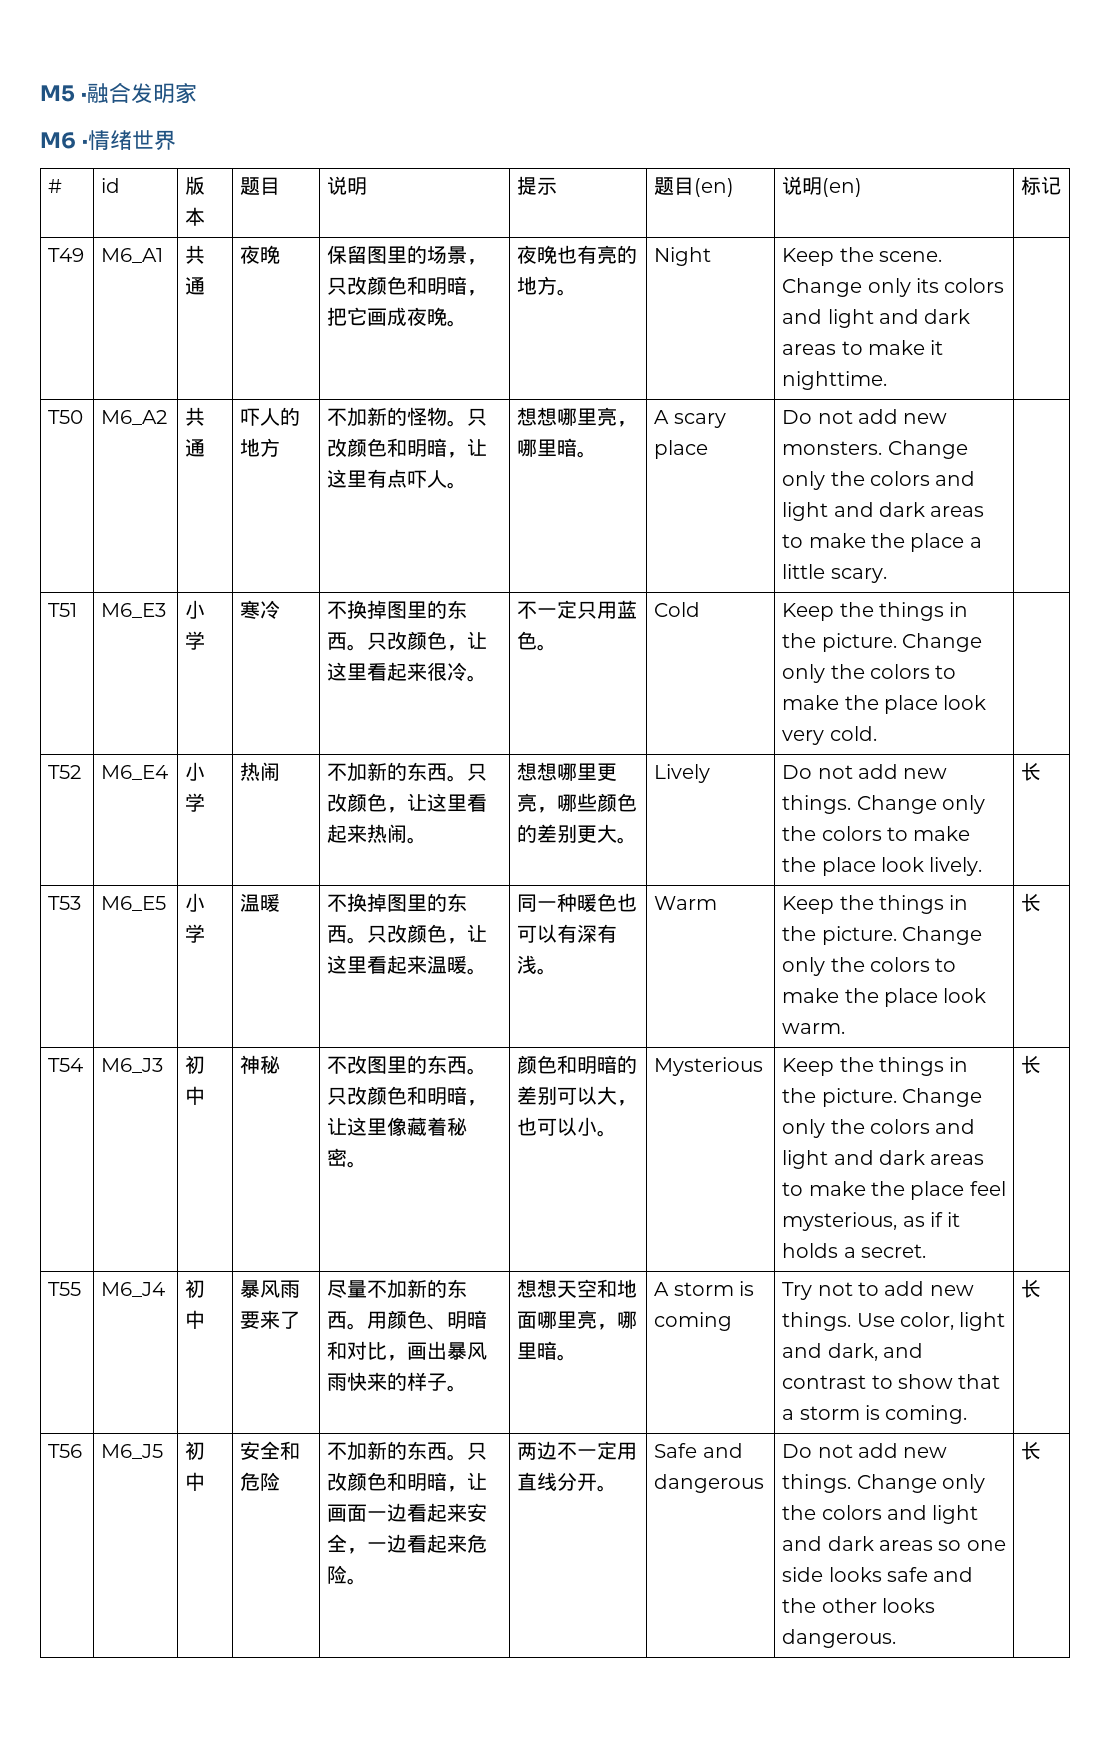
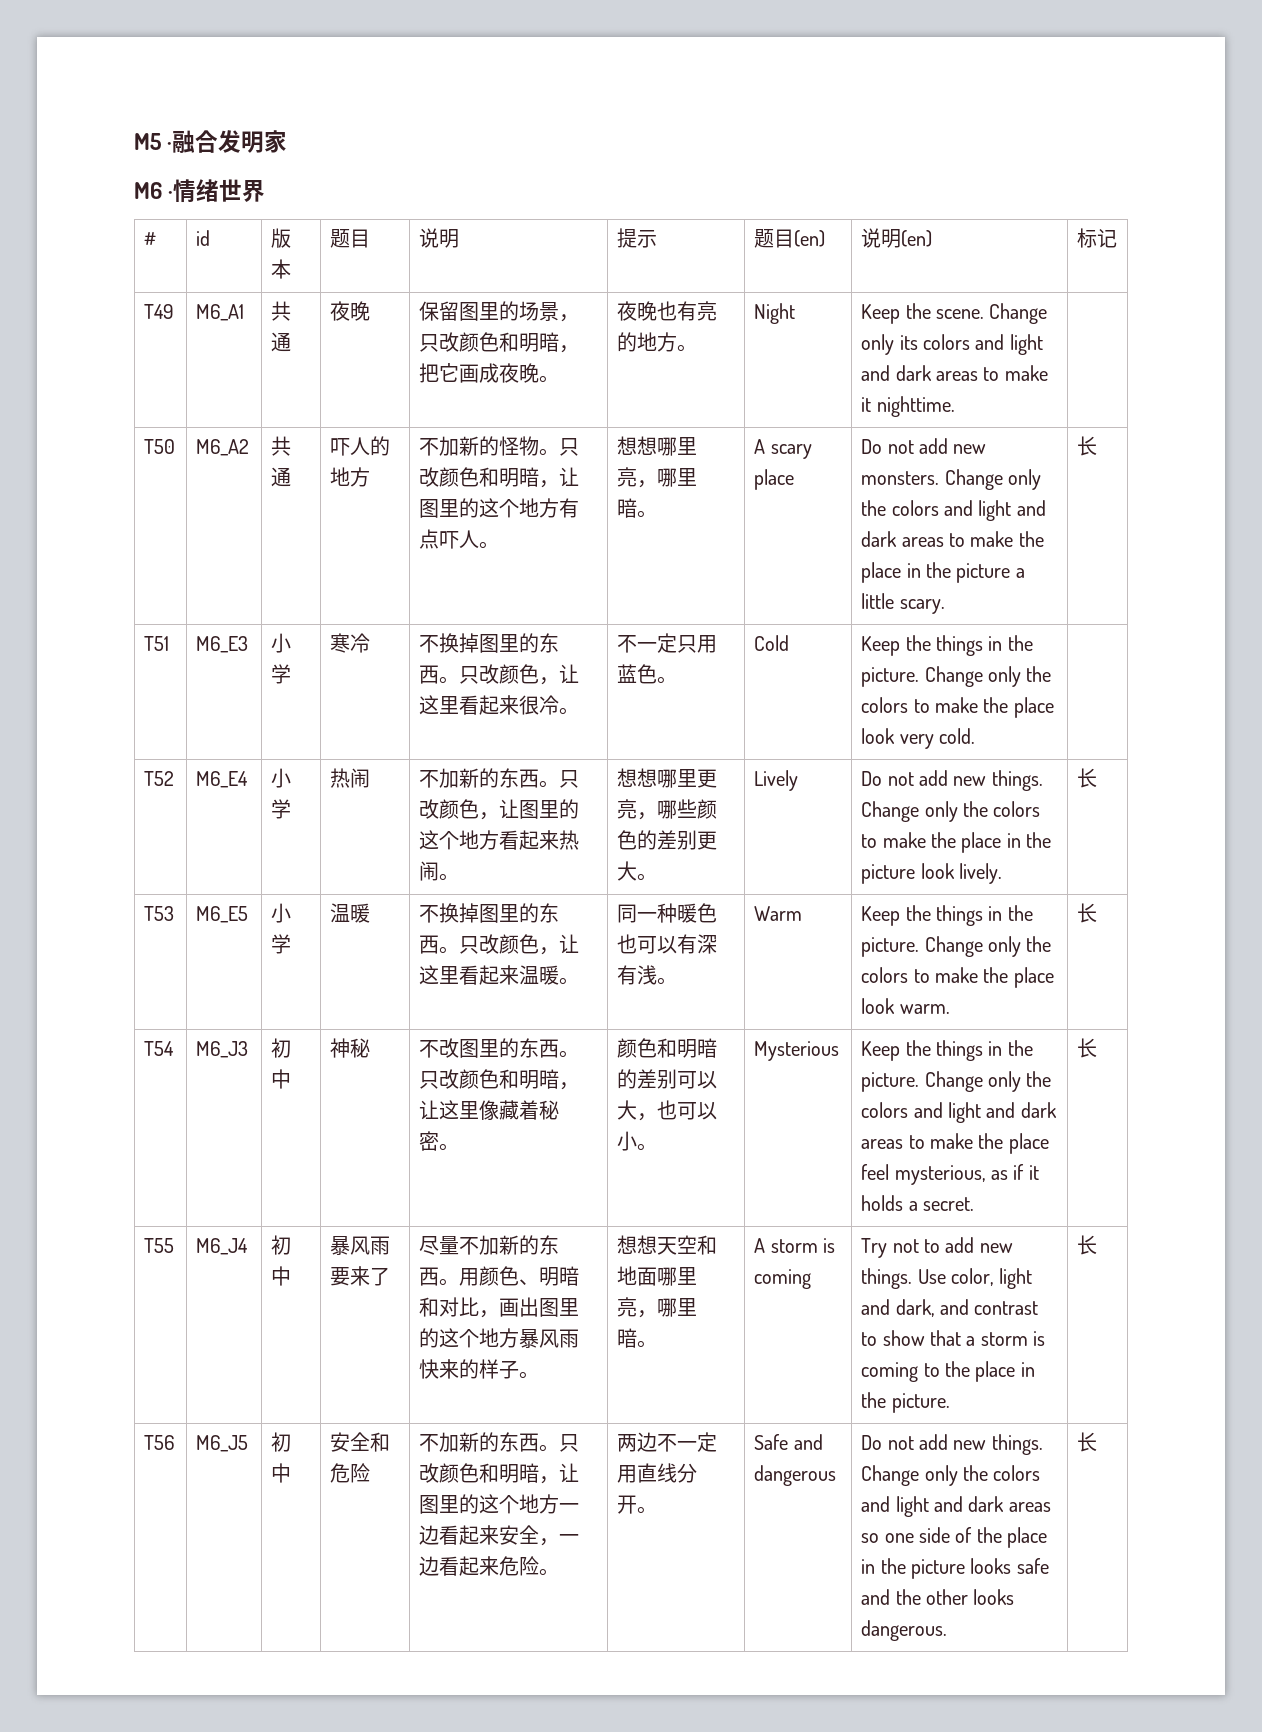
- 只改颜色和明暗，让这里有点吓人。
+ 只改颜色和明暗，让图里的这个地方有点吓人。
- Change only the colors and light and dark areas to make the place a little scary.
+ Change only the colors and light and dark areas to make the place in the picture a little scary. | 长
- 只改颜色，让这里看起来热闹。
+ 只改颜色，让图里的这个地方看起来热闹。
- Change only the colors to make the place look lively.
+ Change only the colors to make the place in the picture look lively.
- 用颜色、明暗和对比，画出暴风雨快来的样子。
+ 用颜色、明暗和对比，画出图里的这个地方暴风雨快来的样子。
- Use color, light and dark, and contrast to show that a storm is coming.
+ Use color, light and dark, and contrast to show that a storm is coming to the place in the picture.
- 只改颜色和明暗，让画面一边看起来安全，一边看起来危险。
+ 只改颜色和明暗，让图里的这个地方一边看起来安全，一边看起来危险。
- Change only the colors and light and dark areas so one side looks safe and the other looks dangerous.
+ Change only the colors and light and dark areas so one side of the place in the picture looks safe and the other looks dangerous.

